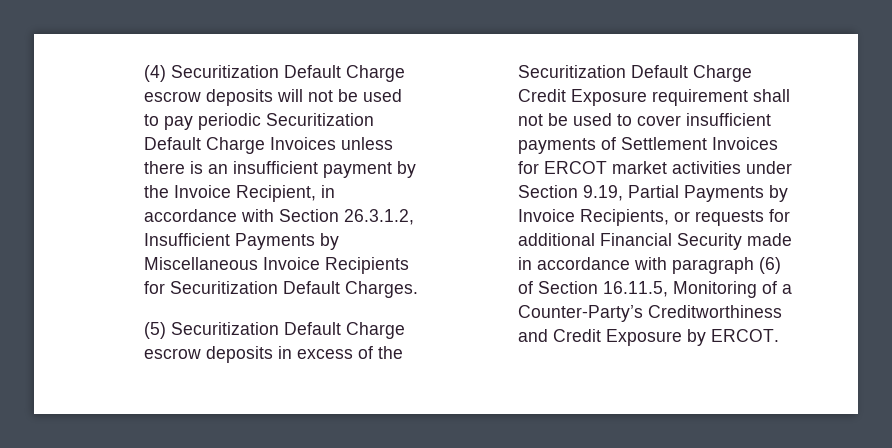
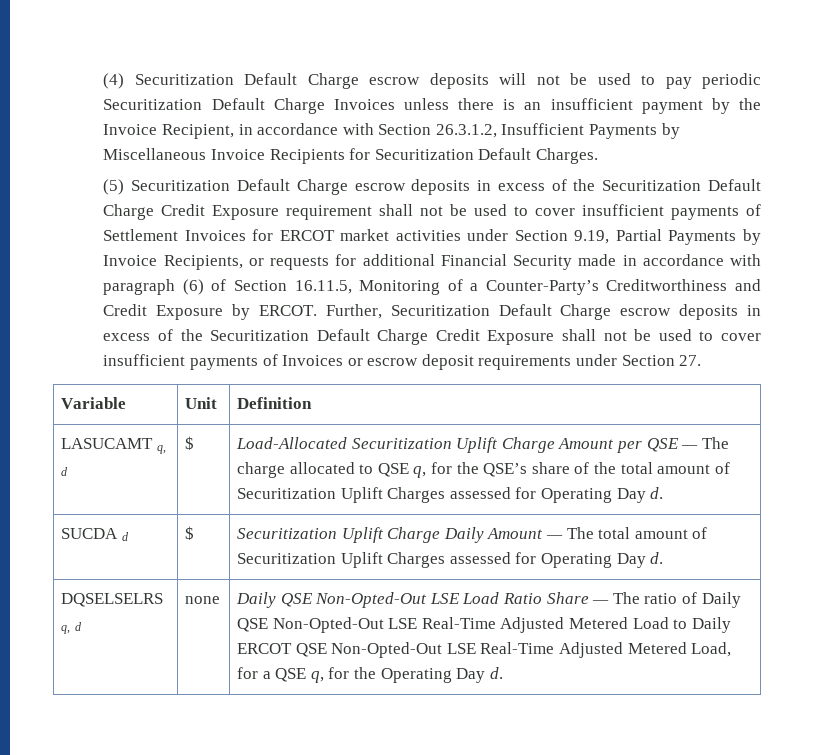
+ Further, Securitization Default Charge escrow deposits in excess of the Securitization Default Charge Credit Exposure shall not be used to cover insufficient payments of Invoices or escrow deposit requirements under Section 27.
+ Variable | Unit | Definition
+ LASUCAMT q, d | $ | Load-Allocated Securitization Uplift Charge Amount per QSE — The charge allocated to QSE q, for the QSE’s share of the total amount of Securitization Uplift Charges assessed for Operating Day d.
+ SUCDA d | $ | Securitization Uplift Charge Daily Amount — The total amount of Securitization Uplift Charges assessed for Operating Day d.
+ DQSELSELRS q, d | none | Daily QSE Non-Opted-Out LSE Load Ratio Share — The ratio of Daily QSE Non-Opted-Out LSE Real-Time Adjusted Metered Load to Daily ERCOT QSE Non-Opted-Out LSE Real-Time Adjusted Metered Load, for a QSE q, for the Operating Day d.

